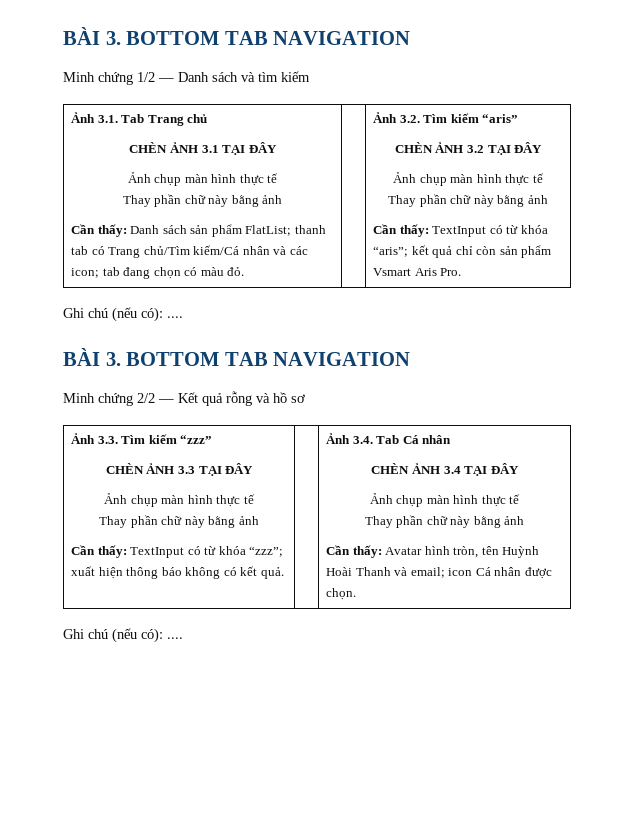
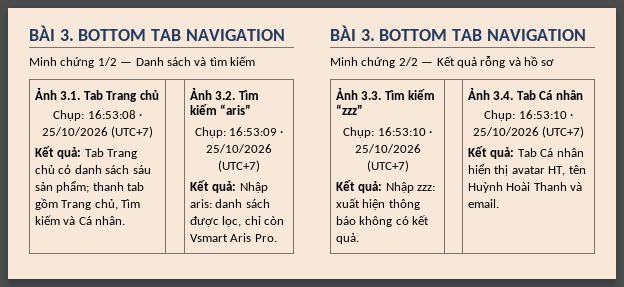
- CHÈN ẢNH 3.1 TẠI ĐÂY
- Ảnh chụp màn hình thực tế
- Thay phần chữ này bằng ảnh
- Cần thấy: Danh sách sản phẩm FlatList; thanh tab có Trang chủ/Tìm kiếm/Cá nhân và các icon; tab đang chọn có màu đỏ.
+ Chụp: 16:53:08 · 25/10/2026 (UTC+7)
+ Kết quả: Tab Trang chủ có danh sách sáu sản phẩm; thanh tab gồm Trang chủ, Tìm kiếm và Cá nhân.
- CHÈN ẢNH 3.2 TẠI ĐÂY
- Ảnh chụp màn hình thực tế
- Thay phần chữ này bằng ảnh
- Cần thấy: TextInput có từ khóa “aris”; kết quả chỉ còn sản phẩm Vsmart Aris Pro.
- Ghi chú (nếu có): ....
+ Chụp: 16:53:09 · 25/10/2026 (UTC+7)
+ Kết quả: Nhập aris: danh sách được lọc, chỉ còn Vsmart Aris Pro.
  Ảnh 3.3. Tìm kiếm “zzz”
- CHÈN ẢNH 3.3 TẠI ĐÂY
- Ảnh chụp màn hình thực tế
- Thay phần chữ này bằng ảnh
- Cần thấy: TextInput có từ khóa “zzz”; xuất hiện thông báo không có kết quả.
+ Chụp: 16:53:10 · 25/10/2026 (UTC+7)
+ Kết quả: Nhập zzz: xuất hiện thông báo không có kết quả.
  Ảnh 3.4. Tab Cá nhân
- CHÈN ẢNH 3.4 TẠI ĐÂY
- Ảnh chụp màn hình thực tế
- Thay phần chữ này bằng ảnh
- Cần thấy: Avatar hình tròn, tên Huỳnh Hoài Thanh và email; icon Cá nhân được chọn.
- Ghi chú (nếu có): ....
+ Chụp: 16:53:10 · 25/10/2026 (UTC+7)
+ Kết quả: Tab Cá nhân hiển thị avatar HT, tên Huỳnh Hoài Thanh và email.

